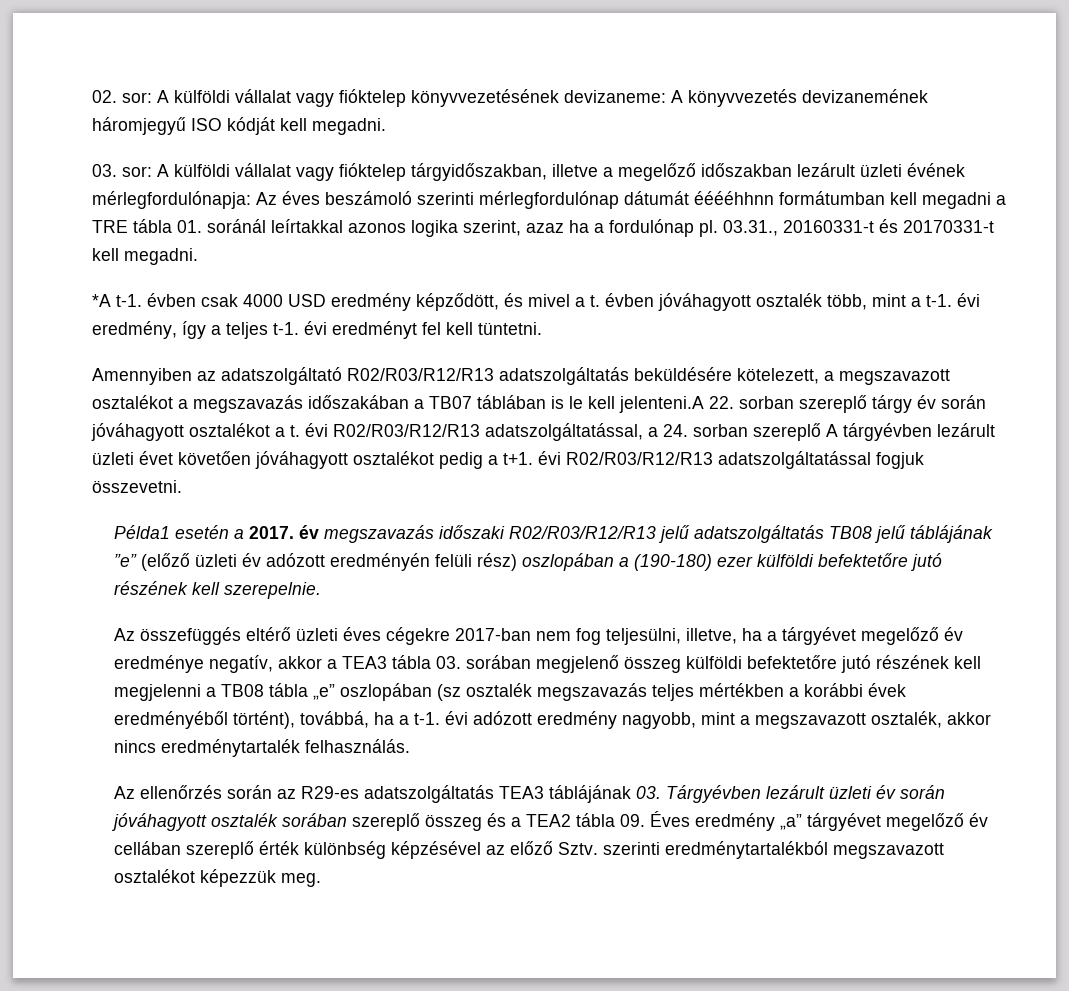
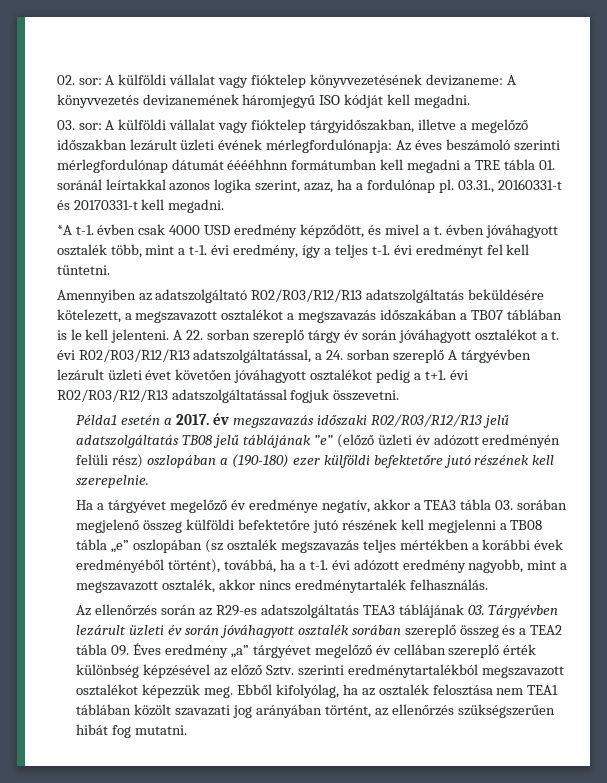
- 03. sor: A külföldi vállalat vagy fióktelep tárgyidőszakban, illetve a megelőző időszakban lezárult üzleti évének mérlegfordulónapja: Az éves beszámoló szerinti mérlegfordulónap dátumát ééééhhnn formátumban kell megadni a TRE tábla 01. soránál leírtakkal azonos logika szerint, azaz ha a fordulónap pl.
+ 03. sor: A külföldi vállalat vagy fióktelep tárgyidőszakban, illetve a megelőző időszakban lezárult üzleti évének mérlegfordulónapja: Az éves beszámoló szerinti mérlegfordulónap dátumát ééééhhnn formátumban kell megadni a TRE tábla 01. soránál leírtakkal azonos logika szerint, azaz, ha a fordulónap pl.
- Amennyiben az adatszolgáltató R02/R03/R12/R13 adatszolgáltatás beküldésére kötelezett, a megszavazott osztalékot a megszavazás időszakában a TB07 táblában is le kell jelenteni.A 22. sorban szereplő tárgy év során jóváhagyott osztalékot a t. évi R02/R03/R12/R13 adatszolgáltatással, a 24. sorban szereplő A tárgyévben lezárult üzleti évet követően jóváhagyott osztalékot pedig a t+1. évi R02/R03/R12/R13 adatszolgáltatással fogjuk összevetni.
+ Amennyiben az adatszolgáltató R02/R03/R12/R13 adatszolgáltatás beküldésére kötelezett, a megszavazott osztalékot a megszavazás időszakában a TB07 táblában is le kell jelenteni. A 22. sorban szereplő tárgy év során jóváhagyott osztalékot a t. évi R02/R03/R12/R13 adatszolgáltatással, a 24. sorban szereplő A tárgyévben lezárult üzleti évet követően jóváhagyott osztalékot pedig a t+1. évi R02/R03/R12/R13 adatszolgáltatással fogjuk összevetni.
- Az összefüggés eltérő üzleti éves cégekre 2017-ban nem fog teljesülni, illetve, ha a tárgyévet megelőző év eredménye negatív, akkor a TEA3 tábla 03. sorában megjelenő összeg külföldi befektetőre jutó részének kell megjelenni a TB08 tábla „e” oszlopában (sz osztalék megszavazás teljes mértékben a korábbi évek eredményéből történt), továbbá, ha a t-1. évi adózott eredmény nagyobb, mint a megszavazott osztalék, akkor nincs eredménytartalék felhasználás.
+ Ha a tárgyévet megelőző év eredménye negatív, akkor a TEA3 tábla 03. sorában megjelenő összeg külföldi befektetőre jutó részének kell megjelenni a TB08 tábla „e” oszlopában (sz osztalék megszavazás teljes mértékben a korábbi évek eredményéből történt), továbbá, ha a t-1. évi adózott eredmény nagyobb, mint a megszavazott osztalék, akkor nincs eredménytartalék felhasználás.
+ Ebből kifolyólag, ha az osztalék felosztása nem TEA1 táblában közölt szavazati jog arányában történt, az ellenőrzés szükségszerűen hibát fog mutatni.

